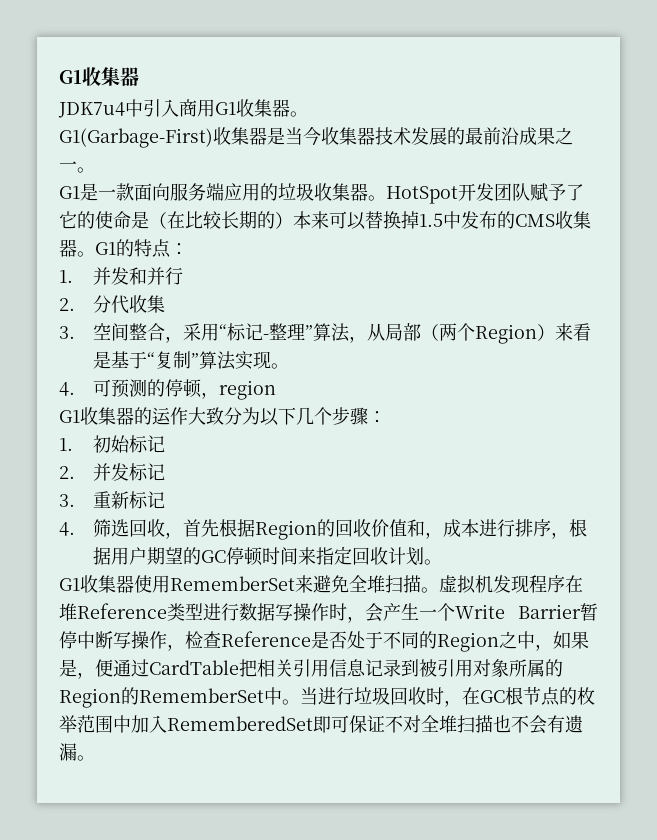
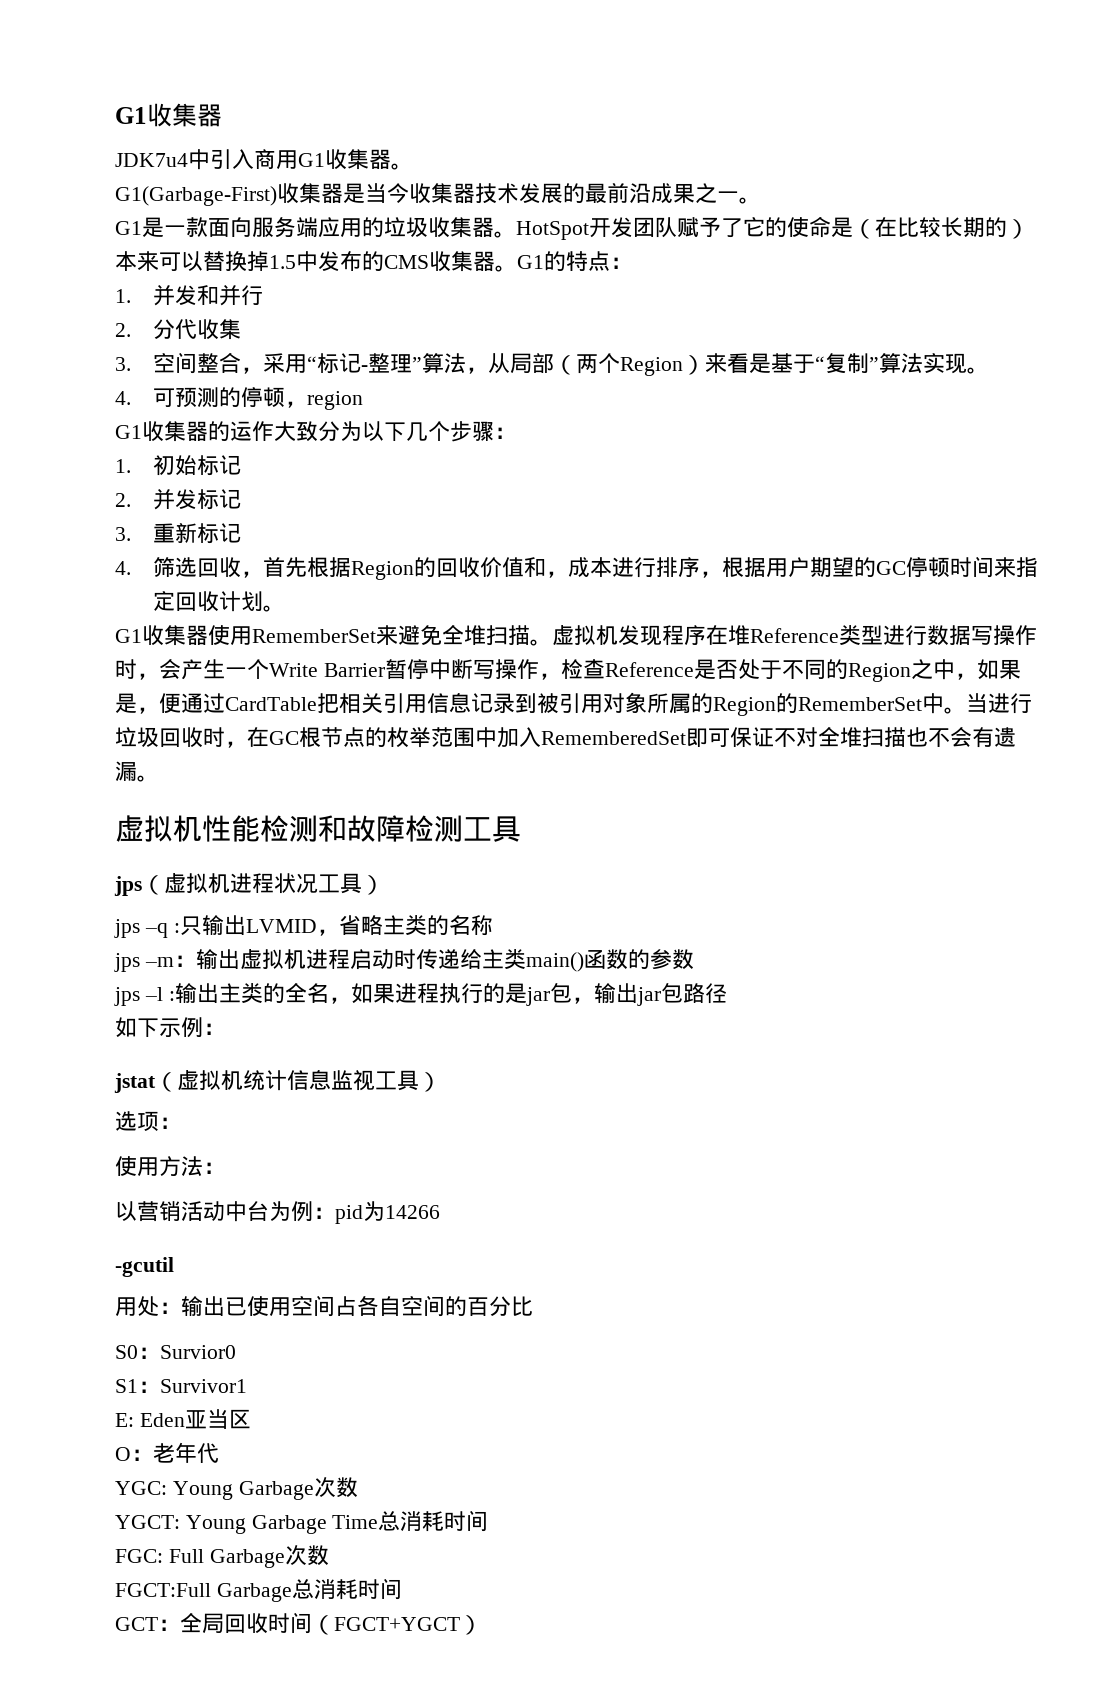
+ 虚拟机性能检测和故障检测工具
+ jps（虚拟机进程状况工具）
+ jps –q :只输出LVMID，省略主类的名称
+ jps –m：输出虚拟机进程启动时传递给主类main()函数的参数
+ jps –l :输出主类的全名，如果进程执行的是jar包，输出jar包路径
+ 如下示例：
+ jstat（虚拟机统计信息监视工具）
+ 选项：
+ 使用方法：
+ 以营销活动中台为例：pid为14266
+ -gcutil
+ 用处：输出已使用空间占各自空间的百分比
+ S0：Survior0
+ S1：Survivor1
+ E: Eden亚当区
+ O：老年代
+ YGC: Young Garbage次数
+ YGCT: Young Garbage Time总消耗时间
+ FGC: Full Garbage次数
+ FGCT:Full Garbage总消耗时间
+ GCT：全局回收时间（FGCT+YGCT）

